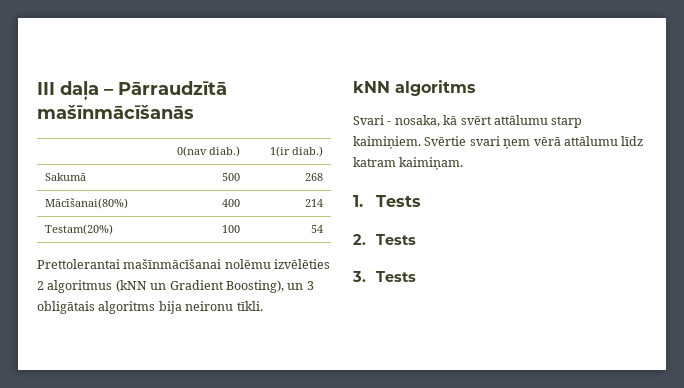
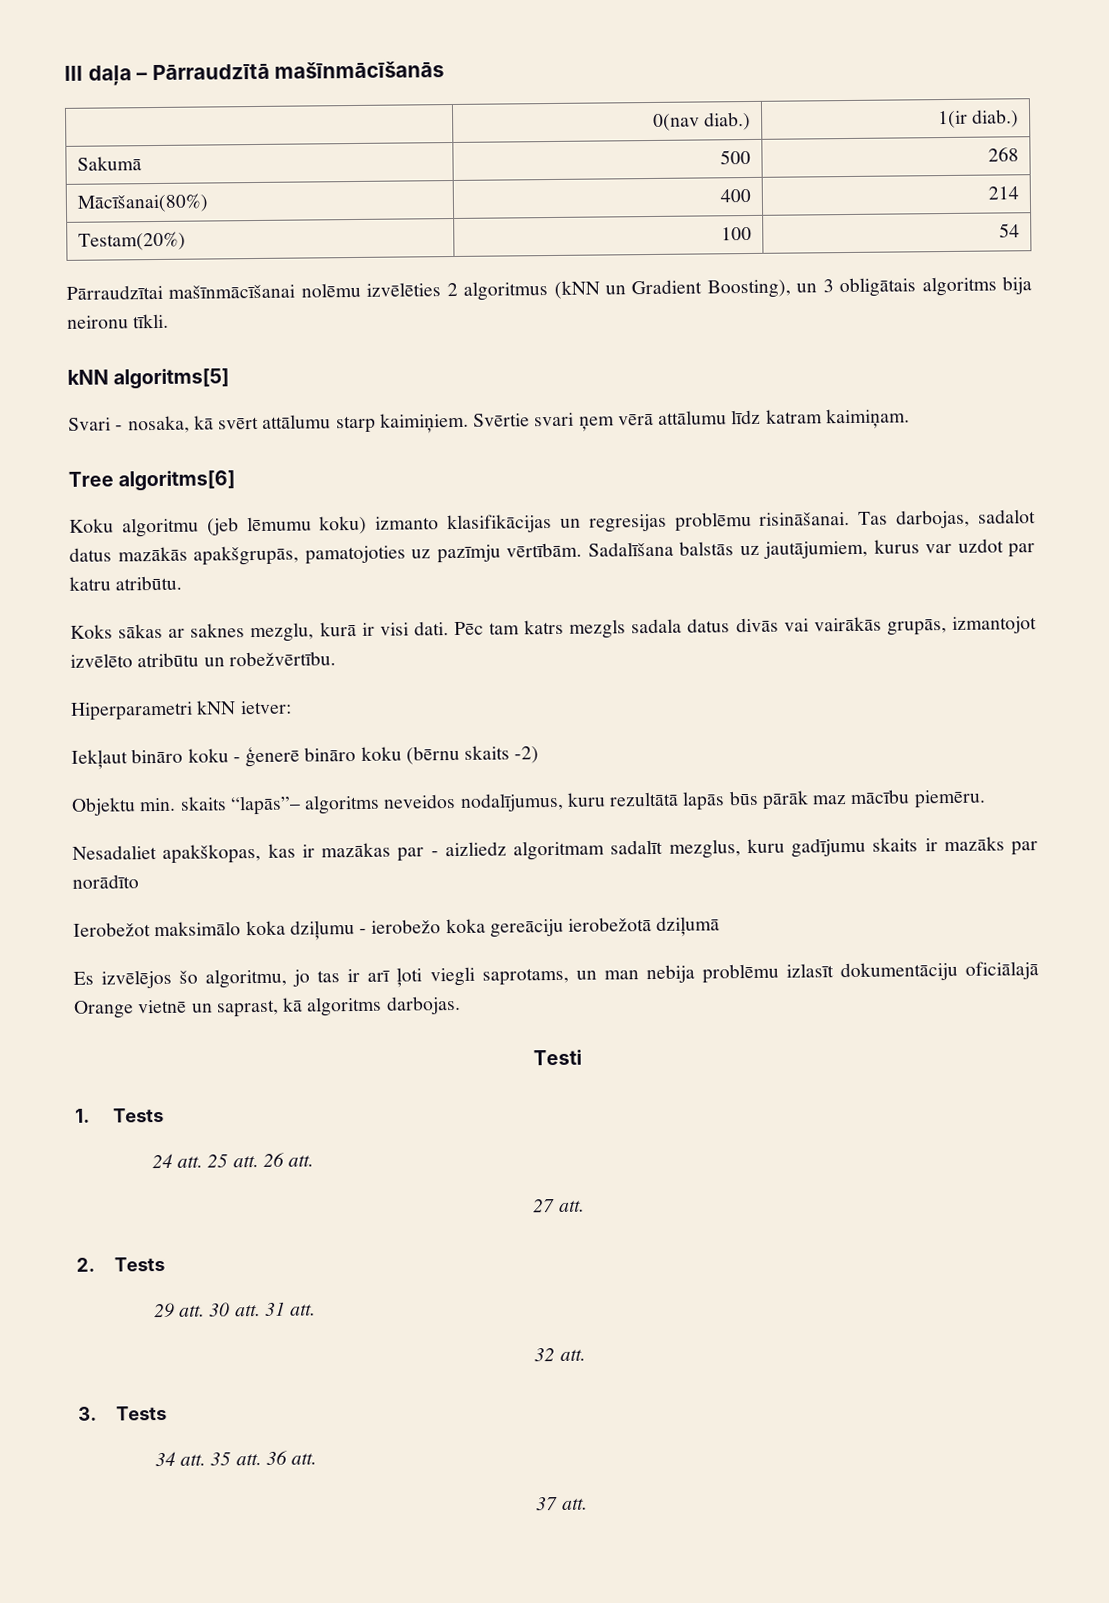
- Prettolerantai mašīnmācīšanai nolēmu izvēlēties 2 algoritmus (kNN un Gradient Boosting), un 3 obligātais algoritms bija neironu tīkli.
+ Pārraudzītai mašīnmācīšanai nolēmu izvēlēties 2 algoritmus (kNN un Gradient Boosting), un 3 obligātais algoritms bija neironu tīkli.
- kNN algoritms
+ kNN algoritms[5]
+ Tree algoritms[6]
+ Koku algoritmu (jeb lēmumu koku) izmanto klasifikācijas un regresijas problēmu risināšanai. Tas darbojas, sadalot datus mazākās apakšgrupās, pamatojoties uz pazīmju vērtībām. Sadalīšana balstās uz jautājumiem, kurus var uzdot par katru atribūtu.
+ Koks sākas ar saknes mezglu, kurā ir visi dati. Pēc tam katrs mezgls sadala datus divās vai vairākās grupās, izmantojot izvēlēto atribūtu un robežvērtību.
+ Hiperparametri kNN ietver:
+ Iekļaut bināro koku - ģenerē bināro koku (bērnu skaits -2)
+ Objektu min. skaits “lapās”– algoritms neveidos nodalījumus, kuru rezultātā lapās būs pārāk maz mācību piemēru.
+ Nesadaliet apakškopas, kas ir mazākas par - aizliedz algoritmam sadalīt mezglus, kuru gadījumu skaits ir mazāks par norādīto
+ Ierobežot maksimālo koka dziļumu - ierobežo koka gereāciju ierobežotā dziļumā
+ Es izvēlējos šo algoritmu, jo tas ir arī ļoti viegli saprotams, un man nebija problēmu izlasīt dokumentāciju oficiālajā Orange vietnē un saprast, kā algoritms darbojas.
+ Testi
  1. Tests
+ 24 att. 25 att. 26 att.
+ 27 att.
  2. Tests
+ 29 att. 30 att. 31 att.
+ 32 att.
  3. Tests
+ 34 att. 35 att. 36 att.
+ 37 att.

